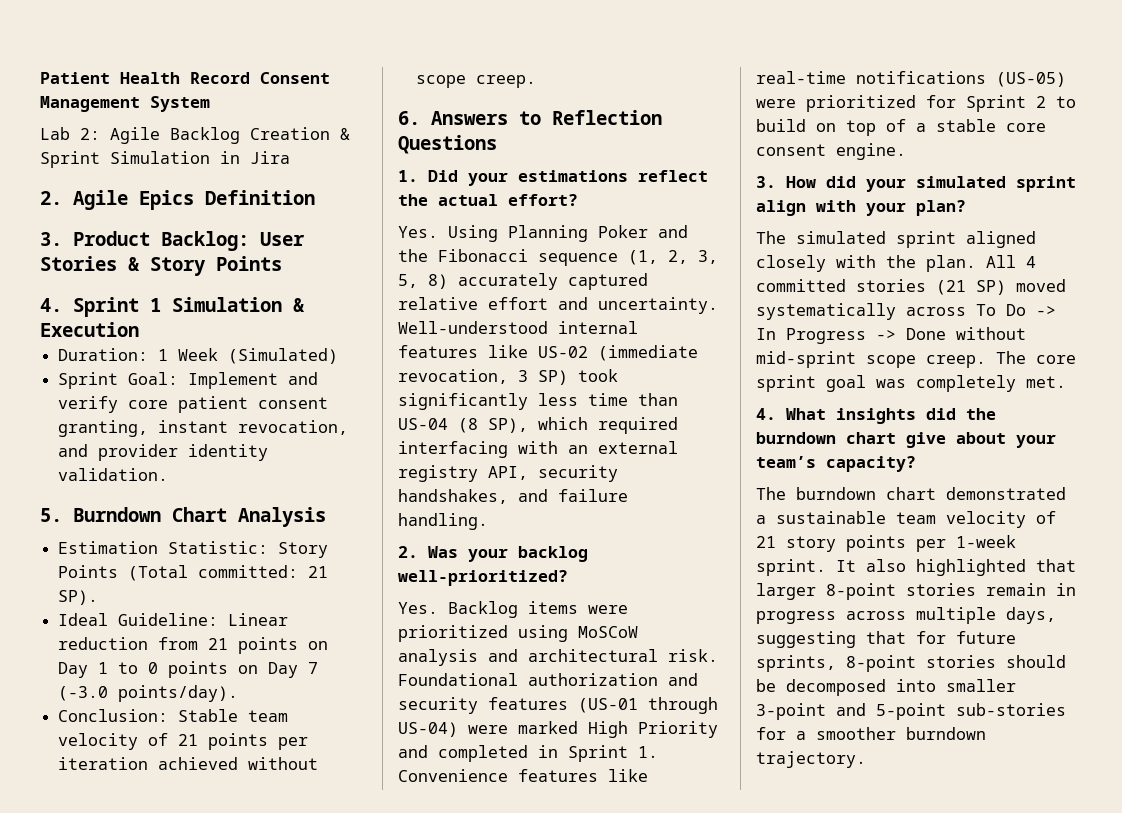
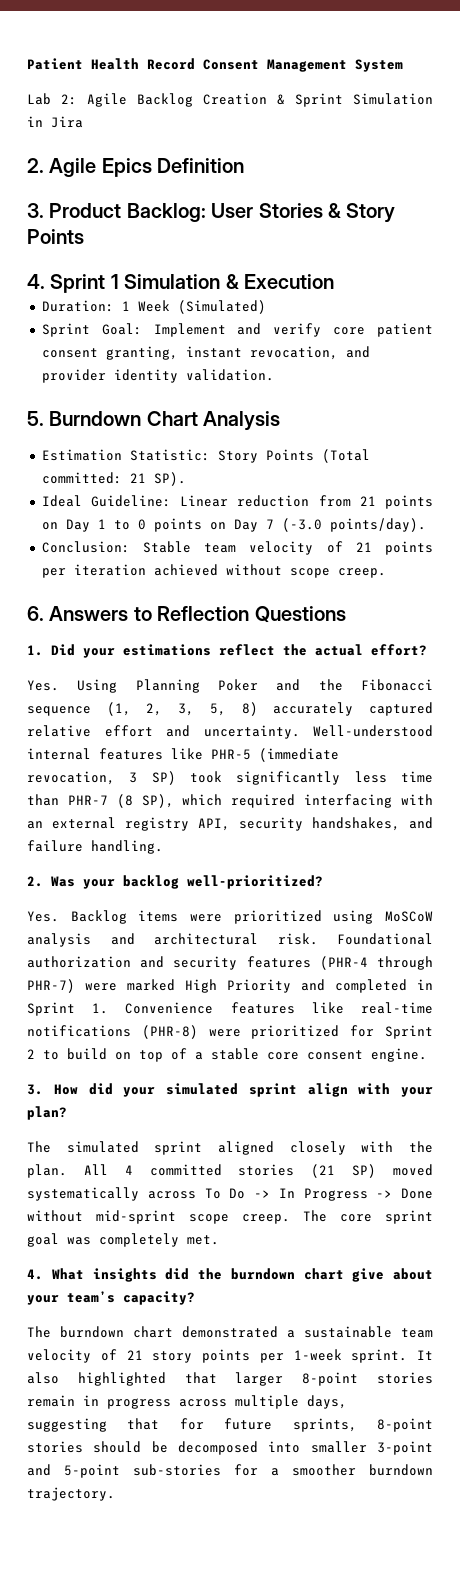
- Well-understood internal features like US-02 (immediate revocation, 3 SP) took significantly less time than US-04 (8 SP), which required interfacing with an external registry API, security handshakes, and failure handling.
+ Well-understood internal features like PHR-5 (immediate revocation, 3 SP) took significantly less time than PHR-7 (8 SP), which required interfacing with an external registry API, security handshakes, and failure handling.
- Foundational authorization and security features (US-01 through US-04) were marked High Priority and completed in Sprint 1. Convenience features like real-time notifications (US-05) were prioritized for Sprint 2 to build on top of a stable core consent engine.
+ Foundational authorization and security features (PHR-4 through PHR-7) were marked High Priority and completed in Sprint 1. Convenience features like real-time notifications (PHR-8) were prioritized for Sprint 2 to build on top of a stable core consent engine.

